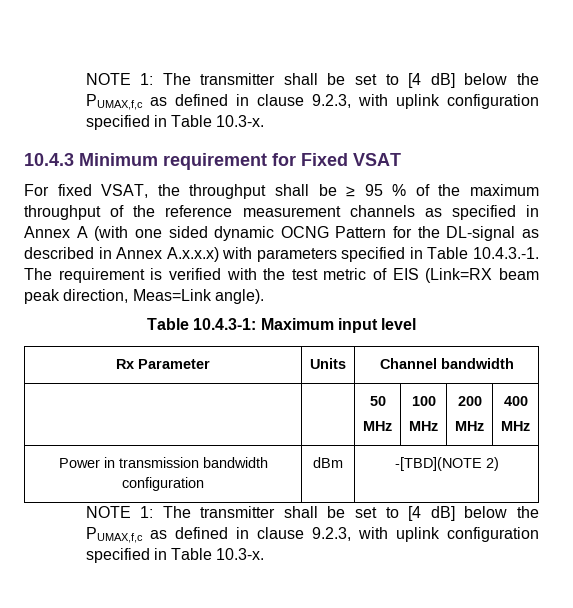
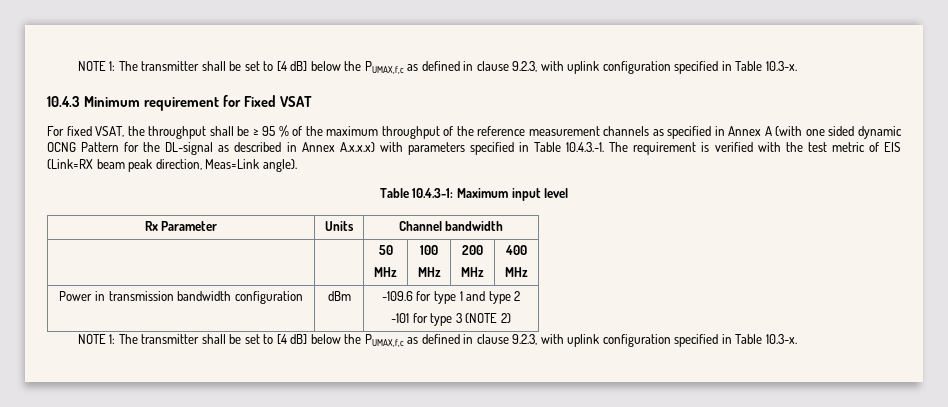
- Power in transmission bandwidth configuration | dBm | -[TBD](NOTE 2)
+ Power in transmission bandwidth configuration | dBm | -109.6 for type 1 and type 2
+ -101 for type 3 (NOTE 2)

